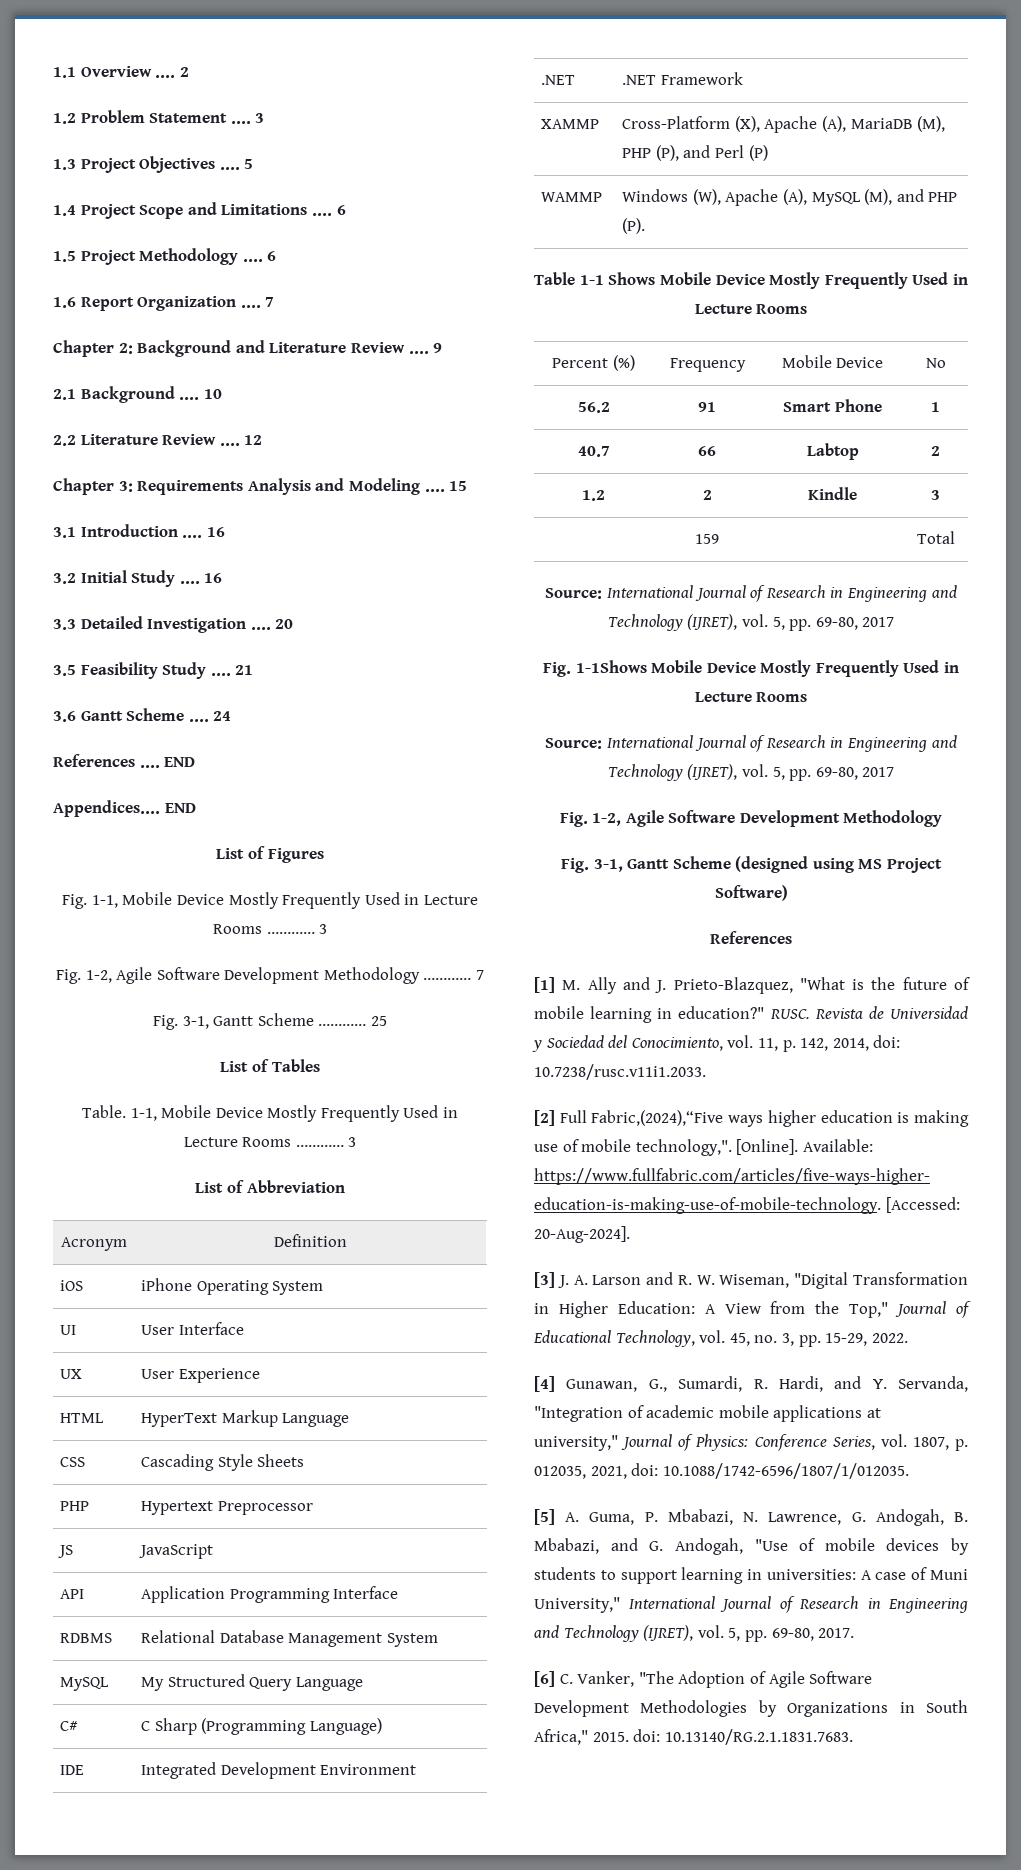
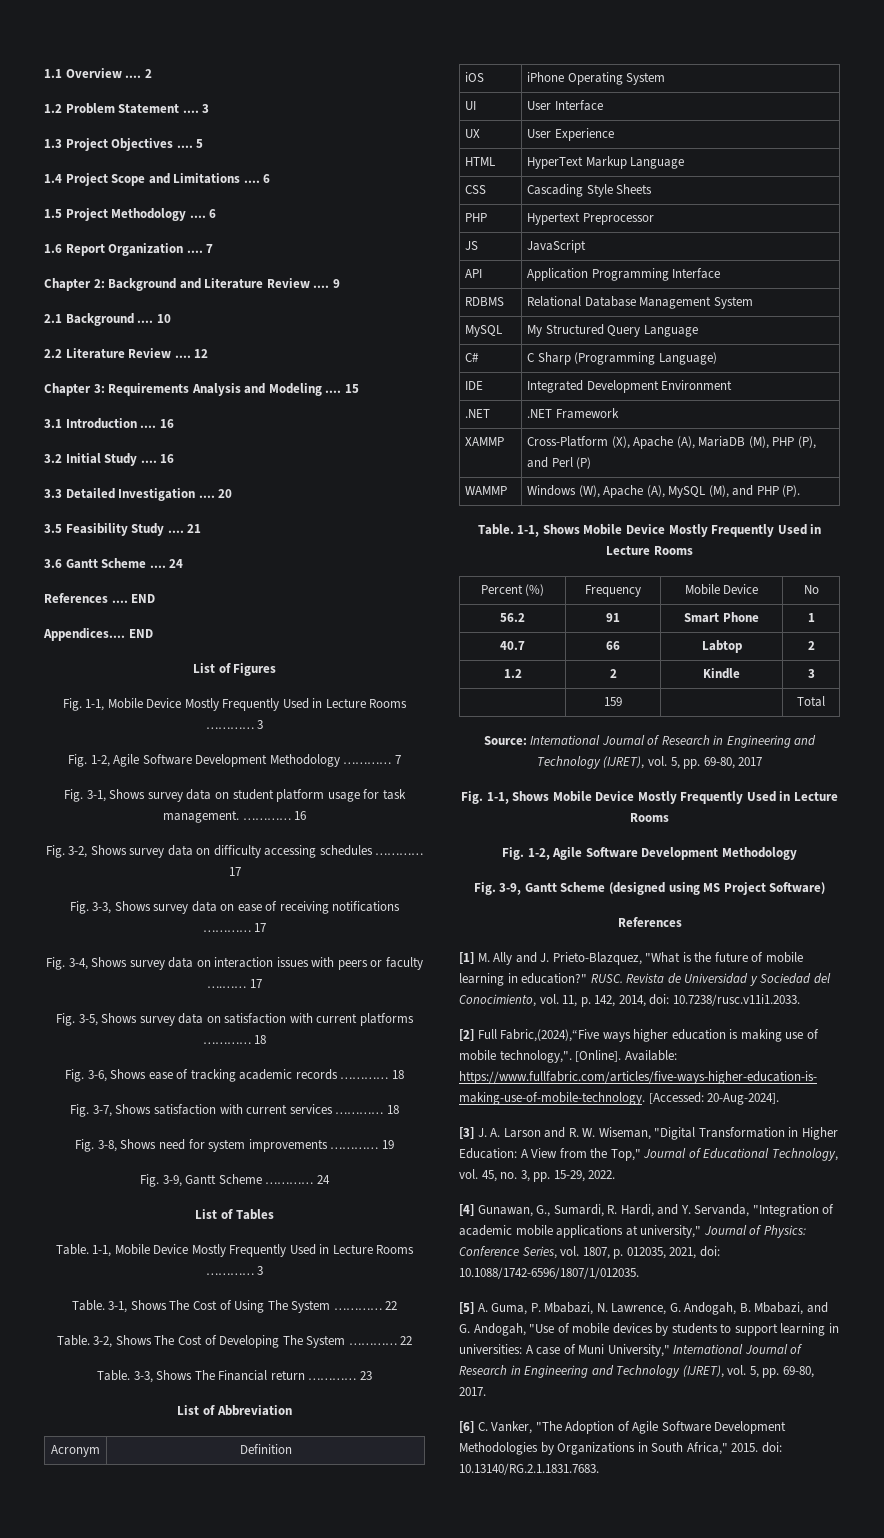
- Fig. 3-1, Gantt Scheme ………… 25
+ Fig. 3-1, Shows survey data on student platform usage for task management. ………… 16
+ Fig. 3-2, Shows survey data on difficulty accessing schedules ………… 17
+ Fig. 3-3, Shows survey data on ease of receiving notifications ………… 17
+ Fig. 3-4, Shows survey data on interaction issues with peers or faculty ….…… 17
+ Fig. 3-5, Shows survey data on satisfaction with current platforms ………… 18
+ Fig. 3-6, Shows ease of tracking academic records ………… 18
+ Fig. 3-7, Shows satisfaction with current services ………… 18
+ Fig. 3-8, Shows need for system improvements ………… 19
+ Fig. 3-9, Gantt Scheme ………… 24
+ Table. 3-1, Shows The Cost of Using The System ………… 22
+ Table. 3-2, Shows The Cost of Developing The System ………… 22
+ Table. 3-3, Shows The Financial return ………… 23
- Table 1-1 Shows Mobile Device Mostly Frequently Used in Lecture Rooms
+ Table. 1-1, Shows Mobile Device Mostly Frequently Used in Lecture Rooms
- Fig. 1-1Shows Mobile Device Mostly Frequently Used in Lecture Rooms
- Source: International Journal of Research in Engineering and Technology (IJRET), vol. 5, pp. 69-80, 2017
+ Fig. 1-1, Shows Mobile Device Mostly Frequently Used in Lecture Rooms
- Fig. 3-1, Gantt Scheme (designed using MS Project Software)
+ Fig. 3-9, Gantt Scheme (designed using MS Project Software)

